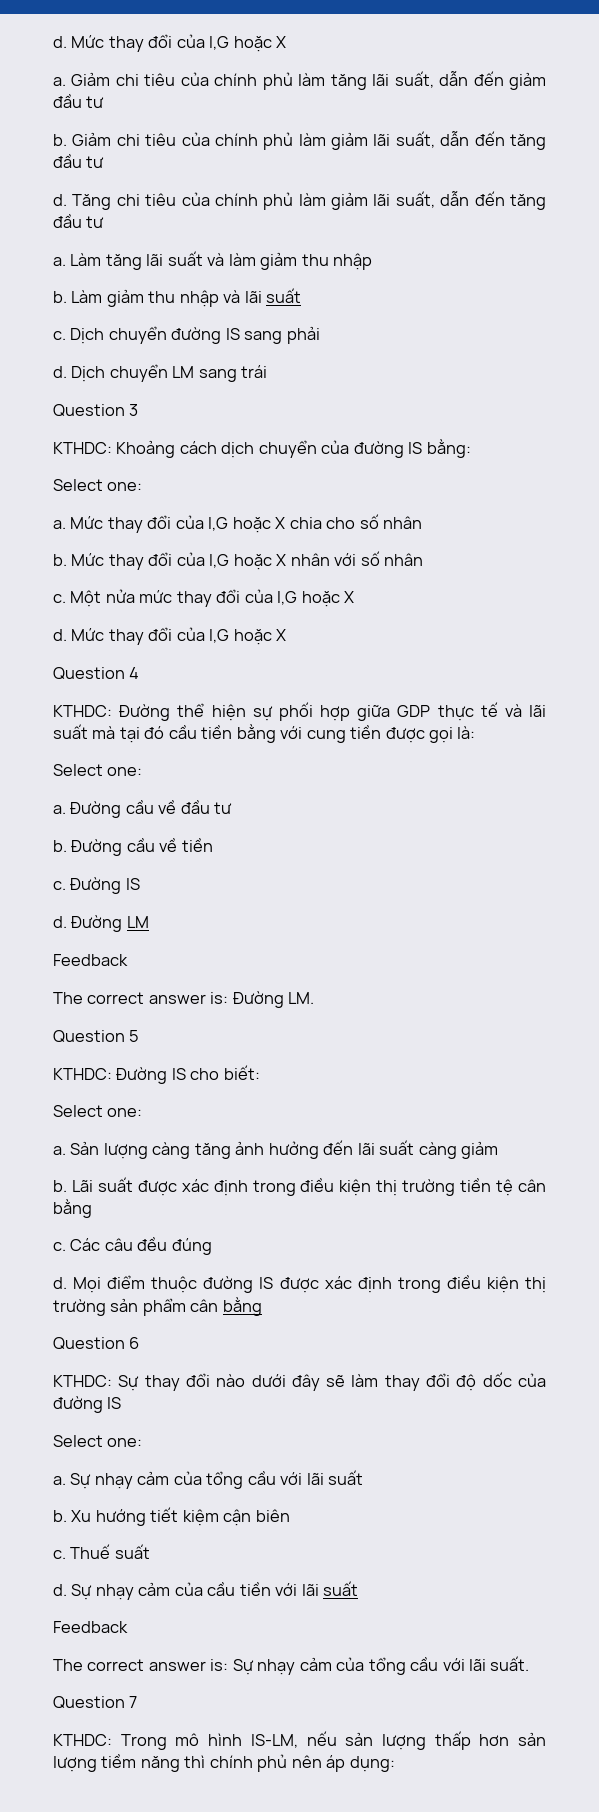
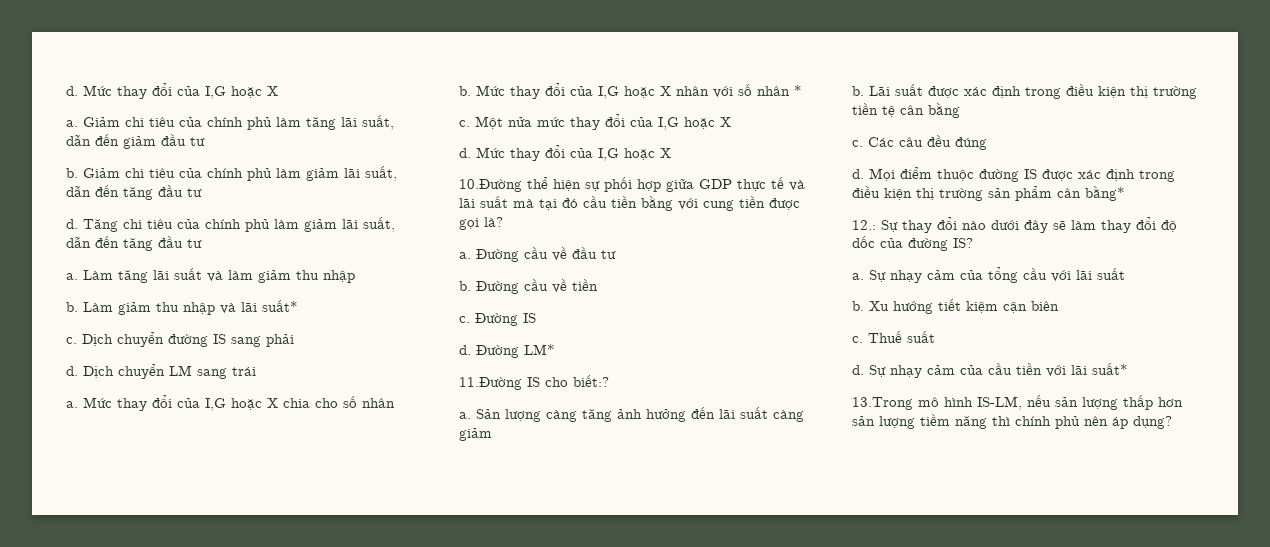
- Làm giảm thu nhập và lãi suất
+ Làm giảm thu nhập và lãi suất*
- Question 3
- KTHDC: Khoảng cách dịch chuyển của đường IS bằng:
- Select one:
- Mức thay đổi của I,G hoặc X nhân với số nhân
+ Mức thay đổi của I,G hoặc X nhân với số nhân *
- Question 4
- KTHDC: Đường thể hiện sự phối hợp giữa GDP thực tế và lãi suất mà tại đó cầu tiền bằng với cung tiền được gọi là:
- Select one:
+ 10.Đường thể hiện sự phối hợp giữa GDP thực tế và lãi suất mà tại đó cầu tiền bằng với cung tiền được gọi là?
- Đường LM
- Feedback
- The correct answer is: Đường LM.
- Question 5
- KTHDC: Đường IS cho biết:
- Select one:
+ Đường LM*
+ 11.Đường IS cho biết:?
- Mọi điểm thuộc đường IS được xác định trong điều kiện thị trường sản phẩm cân bằng
- Question 6
- KTHDC: Sự thay đổi nào dưới đây sẽ làm thay đổi độ dốc của đường IS
- Select one:
+ Mọi điểm thuộc đường IS được xác định trong điều kiện thị trường sản phẩm cân bằng*
+ 12.: Sự thay đổi nào dưới đây sẽ làm thay đổi độ dốc của đường IS?
- Sự nhạy cảm của cầu tiền với lãi suất
- Feedback
- The correct answer is: Sự nhạy cảm của tổng cầu với lãi suất.
- Question 7
- KTHDC: Trong mô hình IS-LM, nếu sản lượng thấp hơn sản lượng tiềm năng thì chính phủ nên áp dụng:
+ Sự nhạy cảm của cầu tiền với lãi suất*
+ 13.Trong mô hình IS-LM, nếu sản lượng thấp hơn sản lượng tiềm năng thì chính phủ nên áp dụng?

